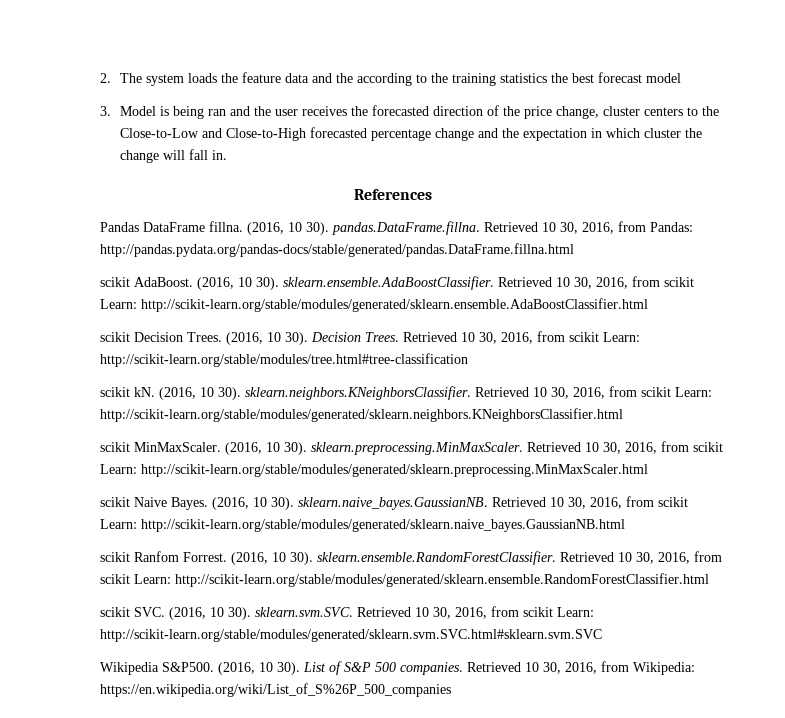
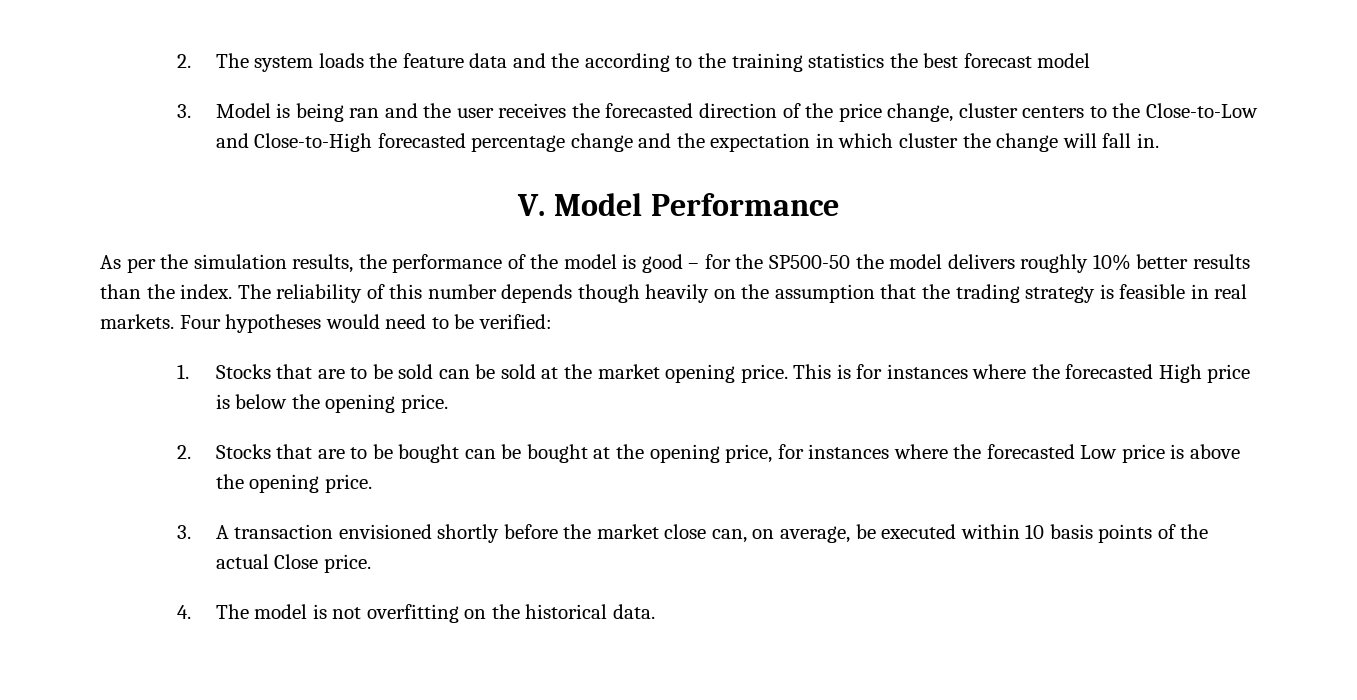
- References
- Pandas DataFrame fillna. (2016, 10 30). pandas.DataFrame.fillna. Retrieved 10 30, 2016, from Pandas: http://pandas.pydata.org/pandas-docs/stable/generated/pandas.DataFrame.fillna.html
- scikit AdaBoost. (2016, 10 30). sklearn.ensemble.AdaBoostClassifier. Retrieved 10 30, 2016, from scikit Learn: http://scikit-learn.org/stable/modules/generated/sklearn.ensemble.AdaBoostClassifier.html
- scikit Decision Trees. (2016, 10 30). Decision Trees. Retrieved 10 30, 2016, from scikit Learn: http://scikit-learn.org/stable/modules/tree.html#tree-classification
- scikit kN. (2016, 10 30). sklearn.neighbors.KNeighborsClassifier. Retrieved 10 30, 2016, from scikit Learn: http://scikit-learn.org/stable/modules/generated/sklearn.neighbors.KNeighborsClassifier.html
- scikit MinMaxScaler. (2016, 10 30). sklearn.preprocessing.MinMaxScaler. Retrieved 10 30, 2016, from scikit Learn: http://scikit-learn.org/stable/modules/generated/sklearn.preprocessing.MinMaxScaler.html
- scikit Naive Bayes. (2016, 10 30). sklearn.naive_bayes.GaussianNB. Retrieved 10 30, 2016, from scikit Learn: http://scikit-learn.org/stable/modules/generated/sklearn.naive_bayes.GaussianNB.html
- scikit Ranfom Forrest. (2016, 10 30). sklearn.ensemble.RandomForestClassifier. Retrieved 10 30, 2016, from scikit Learn: http://scikit-learn.org/stable/modules/generated/sklearn.ensemble.RandomForestClassifier.html
- scikit SVC. (2016, 10 30). sklearn.svm.SVC. Retrieved 10 30, 2016, from scikit Learn: http://scikit-learn.org/stable/modules/generated/sklearn.svm.SVC.html#sklearn.svm.SVC
- Wikipedia S&P500. (2016, 10 30). List of S&P 500 companies. Retrieved 10 30, 2016, from Wikipedia: https://en.wikipedia.org/wiki/List_of_S%26P_500_companies
+ V. Model Performance
+ As per the simulation results, the performance of the model is good – for the SP500-50 the model delivers roughly 10% better results than the index. The reliability of this number depends though heavily on the assumption that the trading strategy is feasible in real markets. Four hypotheses would need to be verified:
+ 1. Stocks that are to be sold can be sold at the market opening price. This is for instances where the forecasted High price is below the opening price.
+ 2. Stocks that are to be bought can be bought at the opening price, for instances where the forecasted Low price is above the opening price.
+ 3. A transaction envisioned shortly before the market close can, on average, be executed within 10 basis points of the actual Close price.
+ 4. The model is not overfitting on the historical data.

